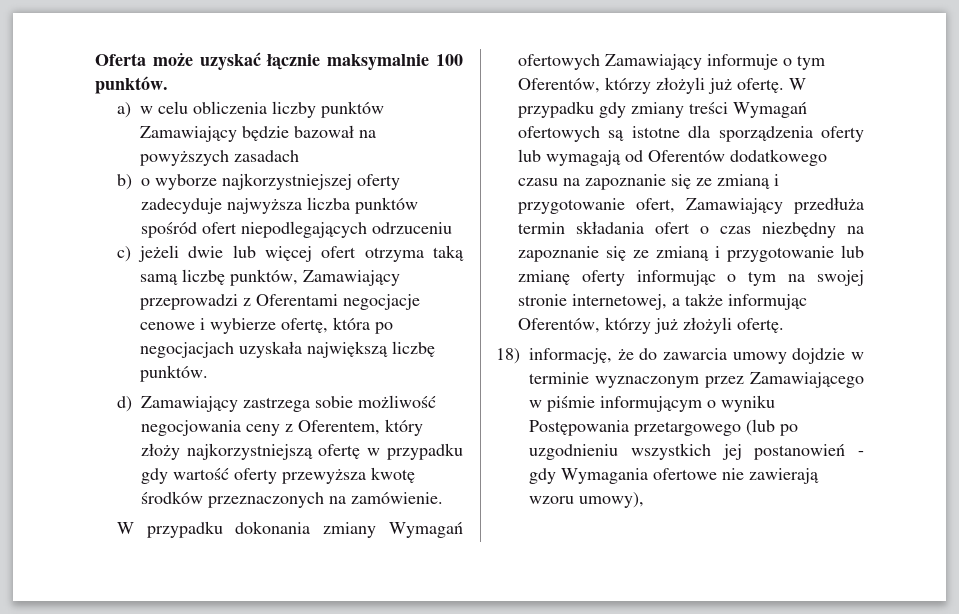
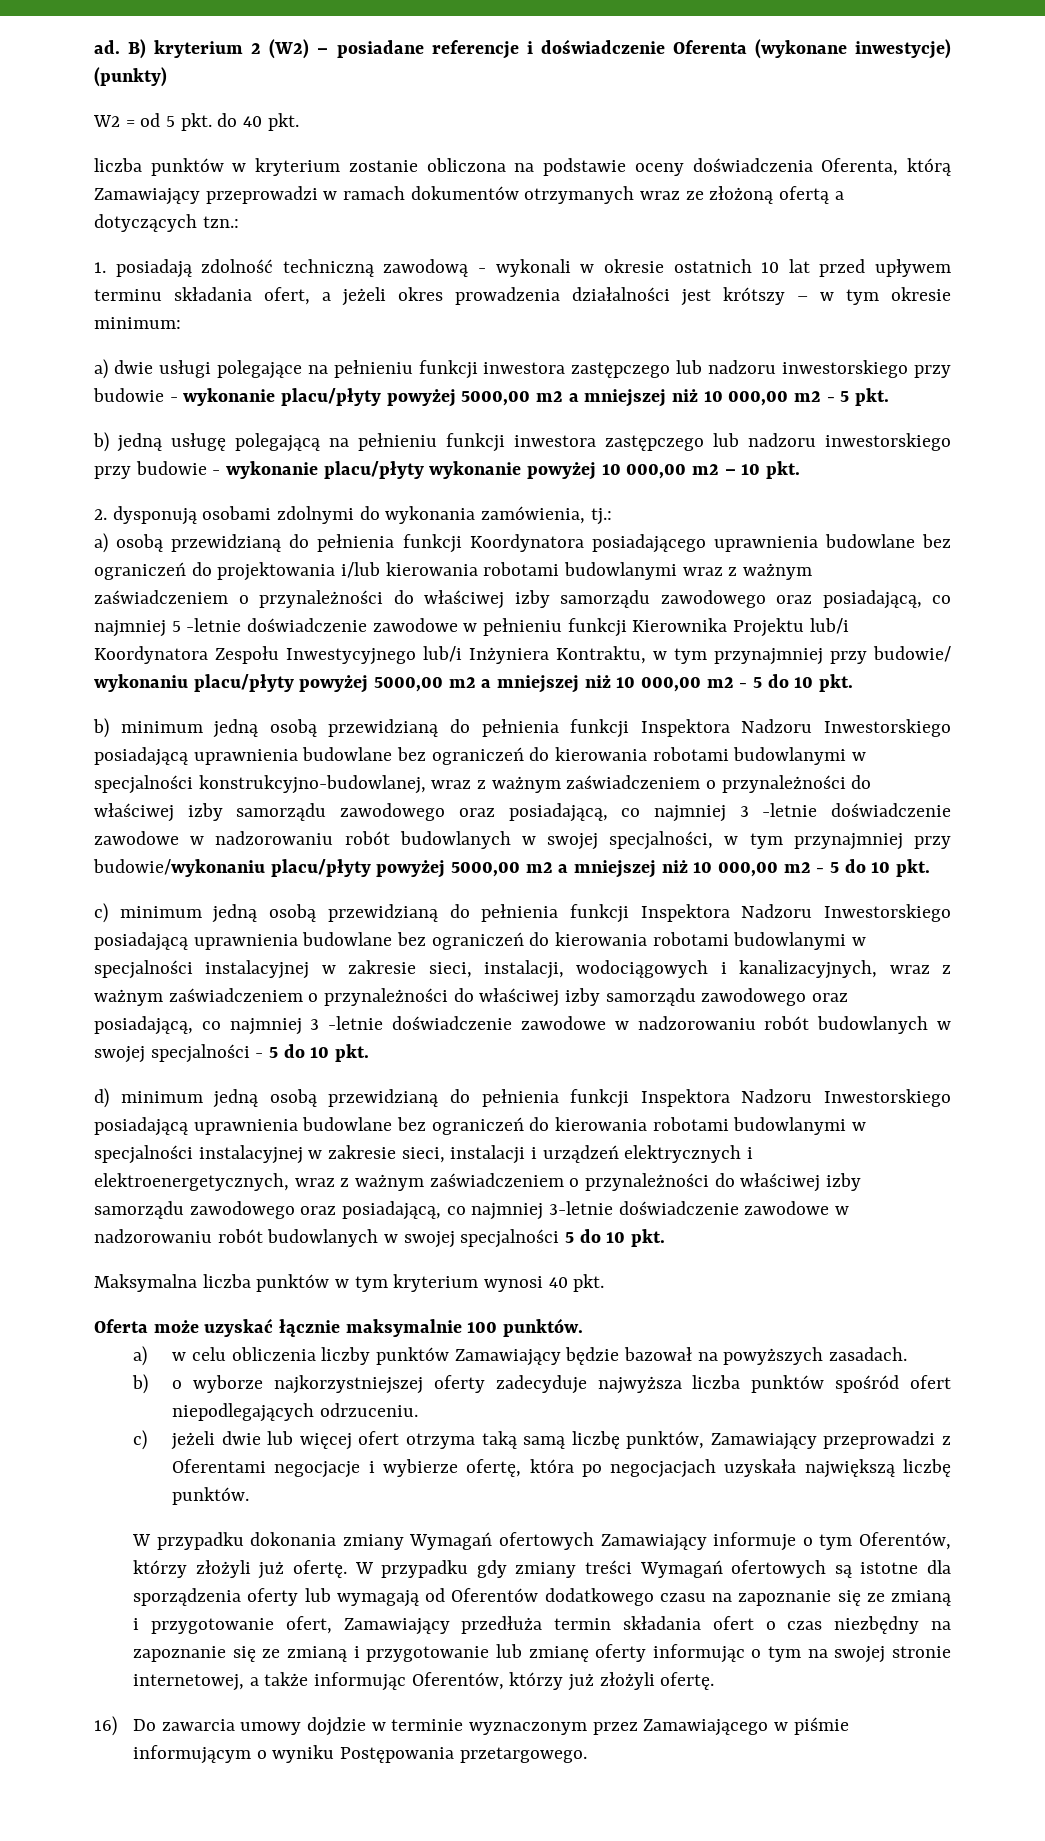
+ ad. B) kryterium 2 (W2) – posiadane referencje i doświadczenie Oferenta (wykonane inwestycje) (punkty)
+ W2 = od 5 pkt. do 40 pkt.
+ liczba punktów w kryterium zostanie obliczona na podstawie oceny doświadczenia Oferenta, którą Zamawiający przeprowadzi w ramach dokumentów otrzymanych wraz ze złożoną ofertą a dotyczących tzn.:
+ 1. posiadają zdolność techniczną zawodową - wykonali w okresie ostatnich 10 lat przed upływem terminu składania ofert, a jeżeli okres prowadzenia działalności jest krótszy – w tym okresie minimum:
+ a) dwie usługi polegające na pełnieniu funkcji inwestora zastępczego lub nadzoru inwestorskiego przy budowie - wykonanie placu/płyty powyżej 5000,00 m2 a mniejszej niż 10 000,00 m2 - 5 pkt.
+ b) jedną usługę polegającą na pełnieniu funkcji inwestora zastępczego lub nadzoru inwestorskiego przy budowie - wykonanie placu/płyty wykonanie powyżej 10 000,00 m2 – 10 pkt.
+ 2. dysponują osobami zdolnymi do wykonania zamówienia, tj.:
+ a) osobą przewidzianą do pełnienia funkcji Koordynatora posiadającego uprawnienia budowlane bez ograniczeń do projektowania i/lub kierowania robotami budowlanymi wraz z ważnym zaświadczeniem o przynależności do właściwej izby samorządu zawodowego oraz posiadającą, co najmniej 5 -letnie doświadczenie zawodowe w pełnieniu funkcji Kierownika Projektu lub/i Koordynatora Zespołu Inwestycyjnego lub/i Inżyniera Kontraktu, w tym przynajmniej przy budowie/ wykonaniu placu/płyty powyżej 5000,00 m2 a mniejszej niż 10 000,00 m2 - 5 do 10 pkt.
+ b) minimum jedną osobą przewidzianą do pełnienia funkcji Inspektora Nadzoru Inwestorskiego posiadającą uprawnienia budowlane bez ograniczeń do kierowania robotami budowlanymi w specjalności konstrukcyjno-budowlanej, wraz z ważnym zaświadczeniem o przynależności do właściwej izby samorządu zawodowego oraz posiadającą, co najmniej 3 -letnie doświadczenie zawodowe w nadzorowaniu robót budowlanych w swojej specjalności, w tym przynajmniej przy budowie/wykonaniu placu/płyty powyżej 5000,00 m2 a mniejszej niż 10 000,00 m2 - 5 do 10 pkt.
+ c) minimum jedną osobą przewidzianą do pełnienia funkcji Inspektora Nadzoru Inwestorskiego posiadającą uprawnienia budowlane bez ograniczeń do kierowania robotami budowlanymi w specjalności instalacyjnej w zakresie sieci, instalacji, wodociągowych i kanalizacyjnych, wraz z ważnym zaświadczeniem o przynależności do właściwej izby samorządu zawodowego oraz posiadającą, co najmniej 3 -letnie doświadczenie zawodowe w nadzorowaniu robót budowlanych w swojej specjalności - 5 do 10 pkt.
+ d) minimum jedną osobą przewidzianą do pełnienia funkcji Inspektora Nadzoru Inwestorskiego posiadającą uprawnienia budowlane bez ograniczeń do kierowania robotami budowlanymi w specjalności instalacyjnej w zakresie sieci, instalacji i urządzeń elektrycznych i elektroenergetycznych, wraz z ważnym zaświadczeniem o przynależności do właściwej izby samorządu zawodowego oraz posiadającą, co najmniej 3-letnie doświadczenie zawodowe w nadzorowaniu robót budowlanych w swojej specjalności 5 do 10 pkt.
+ Maksymalna liczba punktów w tym kryterium wynosi 40 pkt.
- a) w celu obliczenia liczby punktów Zamawiający będzie bazował na powyższych zasadach
+ a) w celu obliczenia liczby punktów Zamawiający będzie bazował na powyższych zasadach.
- b) o wyborze najkorzystniejszej oferty zadecyduje najwyższa liczba punktów spośród ofert niepodlegających odrzuceniu
+ b) o wyborze najkorzystniejszej oferty zadecyduje najwyższa liczba punktów spośród ofert niepodlegających odrzuceniu.
- c) jeżeli dwie lub więcej ofert otrzyma taką samą liczbę punktów, Zamawiający przeprowadzi z Oferentami negocjacje cenowe i wybierze ofertę, która po negocjacjach uzyskała największą liczbę punktów.
+ c) jeżeli dwie lub więcej ofert otrzyma taką samą liczbę punktów, Zamawiający przeprowadzi z Oferentami negocjacje i wybierze ofertę, która po negocjacjach uzyskała największą liczbę punktów.
- d) Zamawiający zastrzega sobie możliwość negocjowania ceny z Oferentem, który złoży najkorzystniejszą ofertę w przypadku gdy wartość oferty przewyższa kwotę środków przeznaczonych na zamówienie.
- 18) informację, że do zawarcia umowy dojdzie w terminie wyznaczonym przez Zamawiającego w piśmie informującym o wyniku Postępowania przetargowego (lub po uzgodnieniu wszystkich jej postanowień - gdy Wymagania ofertowe nie zawierają wzoru umowy),
+ 16) Do zawarcia umowy dojdzie w terminie wyznaczonym przez Zamawiającego w piśmie informującym o wyniku Postępowania przetargowego.

